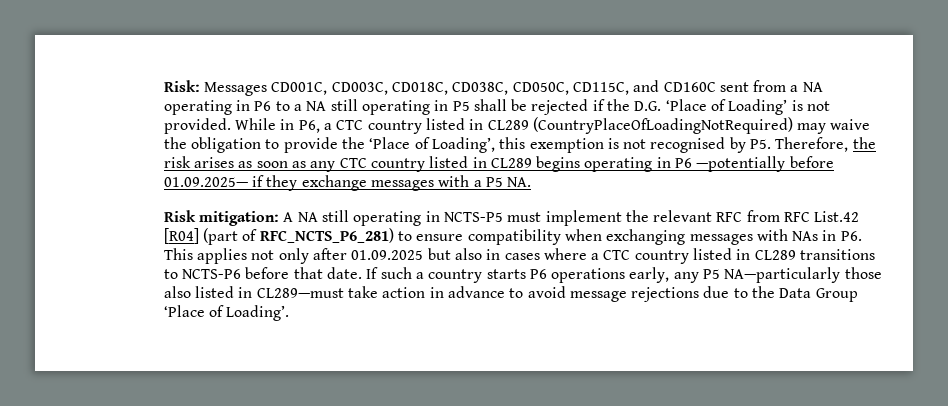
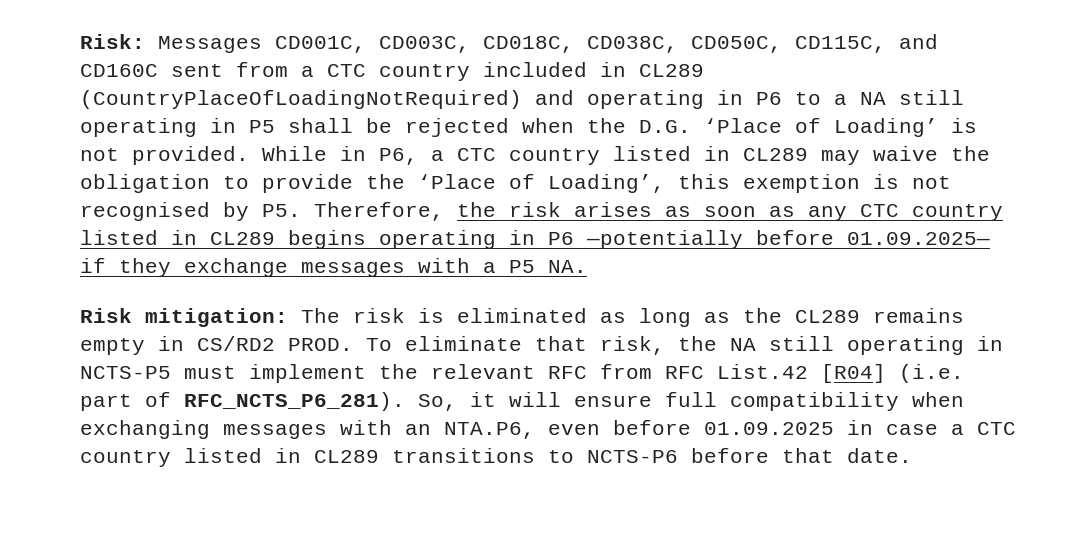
- Risk: Messages CD001C, CD003C, CD018C, CD038C, CD050C, CD115C, and CD160C sent from a NA operating in P6 to a NA still operating in P5 shall be rejected if the D.G. ‘Place of Loading’ is not provided.
+ Risk: Messages CD001C, CD003C, CD018C, CD038C, CD050C, CD115C, and CD160C sent from a CTC country included in CL289 (CountryPlaceOfLoadingNotRequired) and operating in P6 to a NA still operating in P5 shall be rejected when the D.G. ‘Place of Loading’ is not provided.
- While in P6, a CTC country listed in CL289 (CountryPlaceOfLoadingNotRequired) may waive the obligation to provide the ‘Place of Loading’, this exemption is not recognised by P5. Therefore, the risk arises as soon as any CTC country listed in CL289 begins operating in P6 —potentially before 01.09.2025— if they exchange messages with a P5 NA.
+ While in P6, a CTC country listed in CL289 may waive the obligation to provide the ‘Place of Loading’, this exemption is not recognised by P5. Therefore, the risk arises as soon as any CTC country listed in CL289 begins operating in P6 —potentially before 01.09.2025— if they exchange messages with a P5 NA.
- Risk mitigation: A NA still operating in NCTS-P5 must implement the relevant RFC from RFC List.42 [R04] (part of RFC_NCTS_P6_281) to ensure compatibility when exchanging messages with NAs in P6. This applies not only after 01.09.2025 but also in cases where a CTC country listed in CL289 transitions to NCTS-P6 before that date. If such a country starts P6 operations early, any P5 NA—particularly those also listed in CL289—must take action in advance to avoid message rejections due to the Data Group ‘Place of Loading’.
+ Risk mitigation: The risk is eliminated as long as the CL289 remains empty in CS/RD2 PROD. To eliminate that risk, the NA still operating in NCTS-P5 must implement the relevant RFC from RFC List.42 [R04] (i.e. part of RFC_NCTS_P6_281). So, it will ensure full compatibility when exchanging messages with an NTA.P6, even before 01.09.2025 in case a CTC country listed in CL289 transitions to NCTS-P6 before that date.

